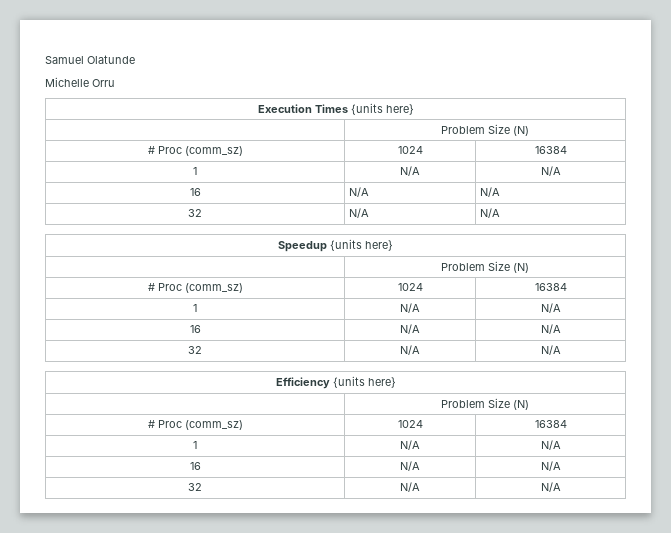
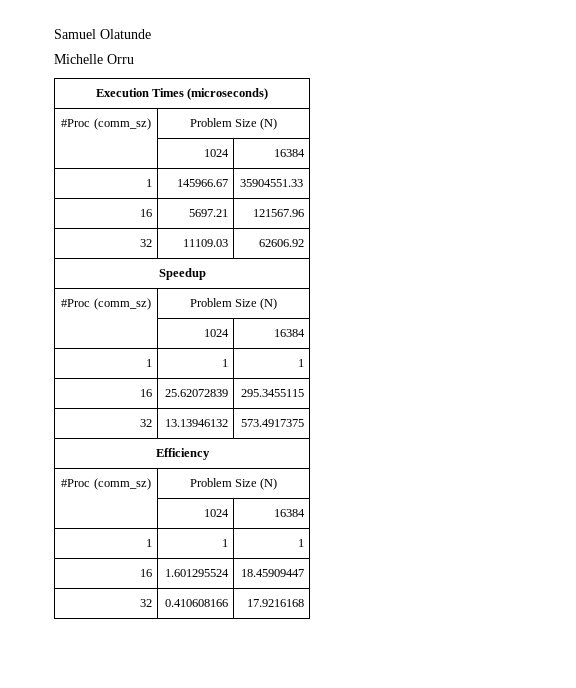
- Execution Times {units here}
- | Problem Size (N)
- # Proc (comm_sz) | 1024 | 16384
- 1 | N/A | N/A
- 16 | N/A | N/A
- 32 | N/A | N/A
+ Execution Times (microseconds)
+ #Proc (comm_sz) | Problem Size (N)
+ | 1024 | 16384
+ 1 | 145966.67 | 35904551.33
+ 16 | 5697.21 | 121567.96
+ 32 | 11109.03 | 62606.92
- Speedup {units here}
- | Problem Size (N)
- # Proc (comm_sz) | 1024 | 16384
- 1 | N/A | N/A
- 16 | N/A | N/A
- 32 | N/A | N/A
+ Speedup
+ #Proc (comm_sz) | Problem Size (N)
+ | 1024 | 16384
+ 1 | 1 | 1
+ 16 | 25.62072839 | 295.3455115
+ 32 | 13.13946132 | 573.4917375
- Efficiency {units here}
- | Problem Size (N)
- # Proc (comm_sz) | 1024 | 16384
- 1 | N/A | N/A
- 16 | N/A | N/A
- 32 | N/A | N/A
+ Efficiency
+ #Proc (comm_sz) | Problem Size (N)
+ | 1024 | 16384
+ 1 | 1 | 1
+ 16 | 1.601295524 | 18.45909447
+ 32 | 0.410608166 | 17.9216168

